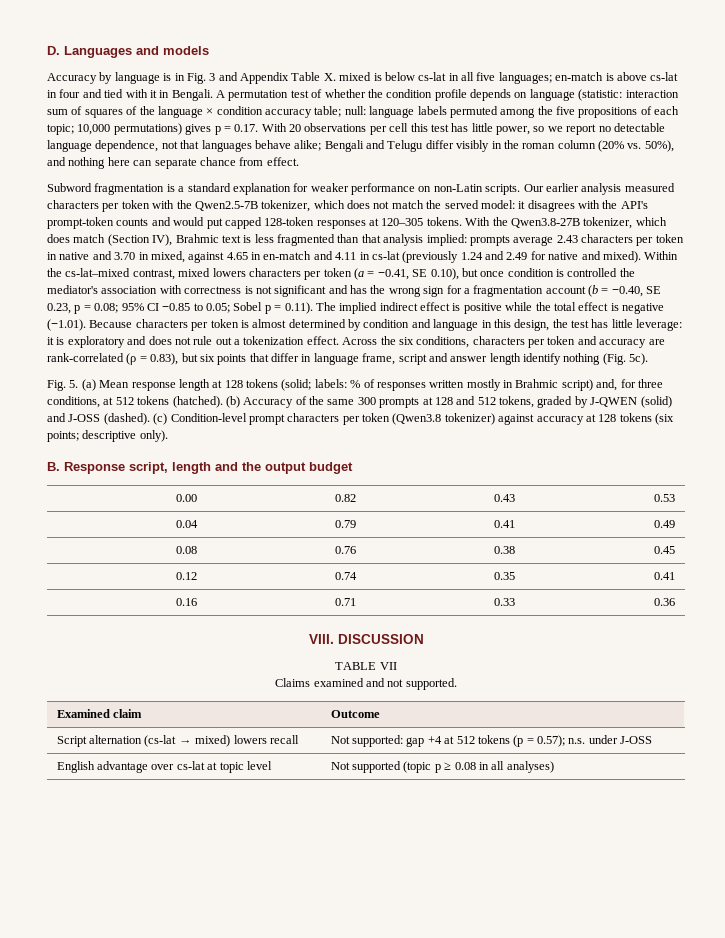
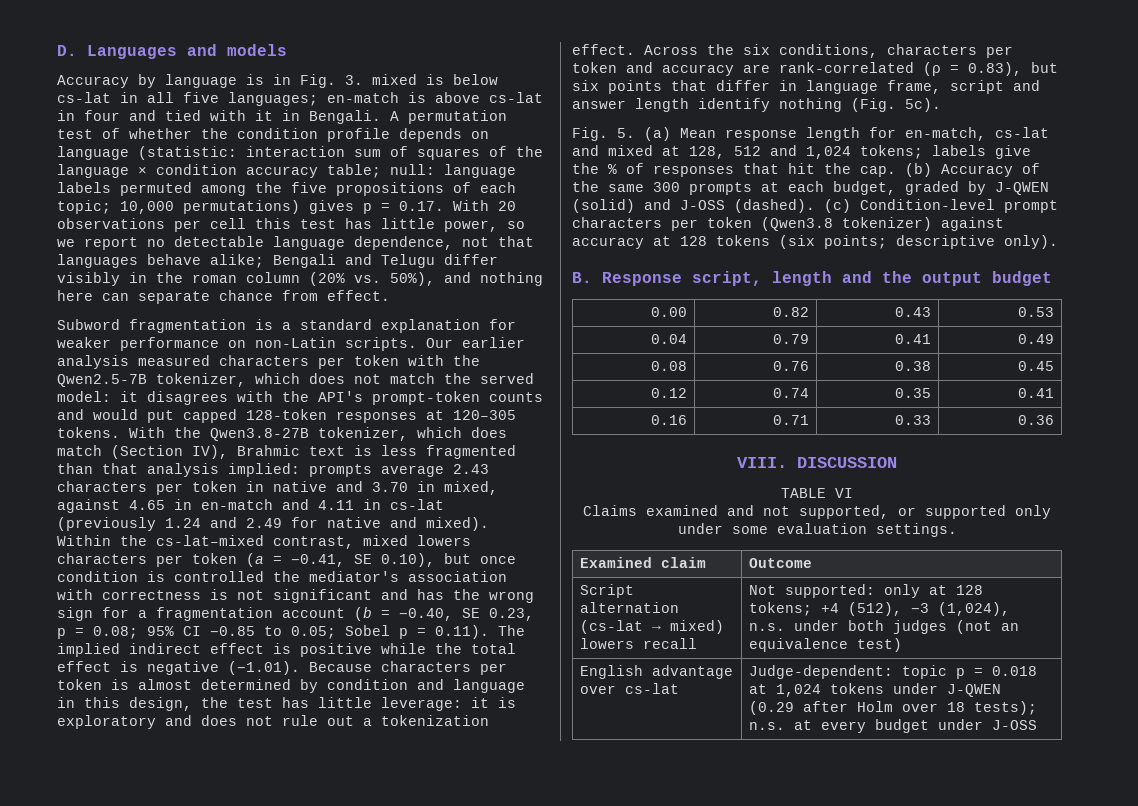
- Accuracy by language is in Fig. 3 and Appendix Table X. mixed is below cs-lat in all five languages; en-match is above cs-lat in four and tied with it in Bengali.
+ Accuracy by language is in Fig. 3. mixed is below cs-lat in all five languages; en-match is above cs-lat in four and tied with it in Bengali.
- Fig. 5. (a) Mean response length at 128 tokens (solid; labels: % of responses written mostly in Brahmic script) and, for three conditions, at 512 tokens (hatched).
+ Fig. 5. (a) Mean response length for en-match, cs-lat and mixed at 128, 512 and 1,024 tokens; labels give the % of responses that hit the cap.
- (b) Accuracy of the same 300 prompts at 128 and 512 tokens, graded by J-QWEN (solid) and J-OSS (dashed).
+ (b) Accuracy of the same 300 prompts at each budget, graded by J-QWEN (solid) and J-OSS (dashed).
- TABLE VII
+ TABLE VI
- Claims examined and not supported.
+ Claims examined and not supported, or supported only under some evaluation settings.
- Script alternation (cs-lat → mixed) lowers recall | Not supported: gap +4 at 512 tokens (p = 0.57); n.s. under J-OSS
- English advantage over cs-lat at topic level | Not supported (topic p ≥ 0.08 in all analyses)
+ Script alternation (cs-lat → mixed) lowers recall | Not supported: only at 128 tokens; +4 (512), −3 (1,024), n.s. under both judges (not an equivalence test)
+ English advantage over cs-lat | Judge-dependent: topic p = 0.018 at 1,024 tokens under J-QWEN (0.29 after Holm over 18 tests); n.s. at every budget under J-OSS

